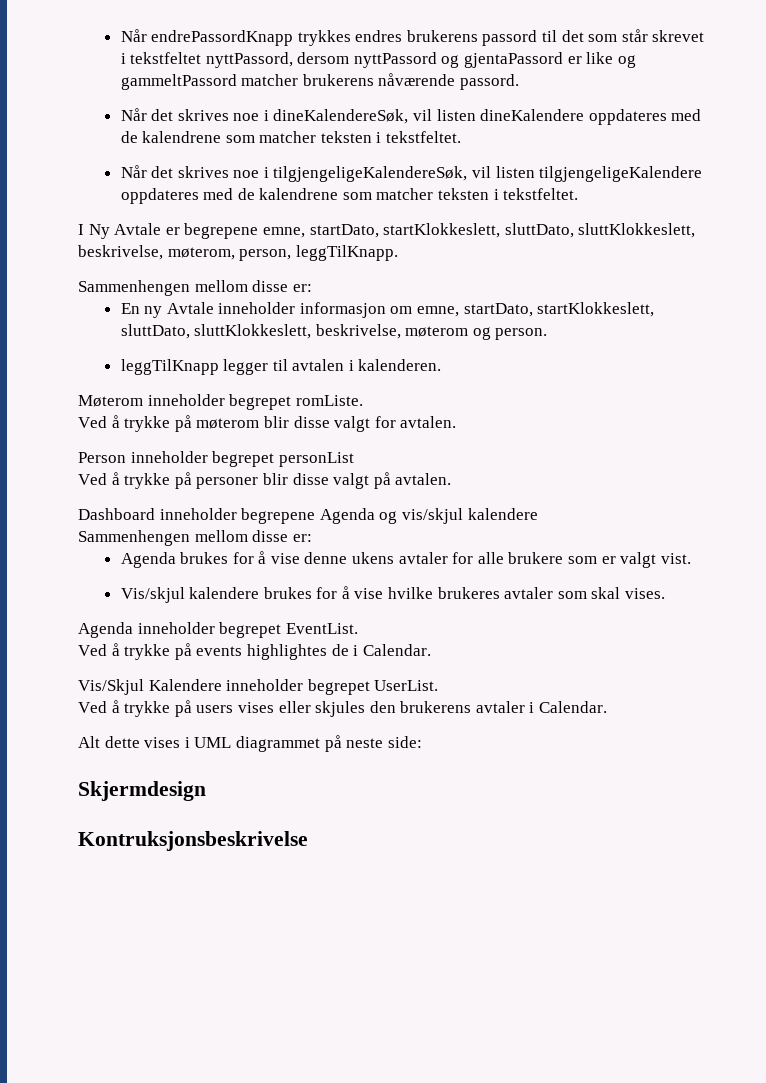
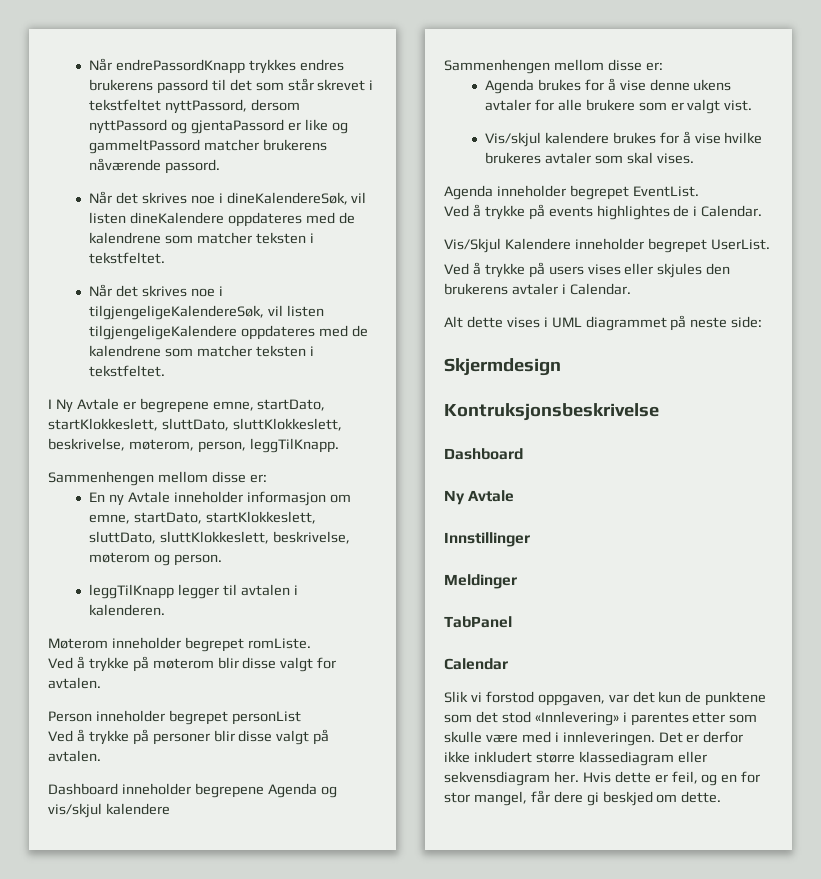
  Kontruksjonsbeskrivelse
+ Dashboard
+ Ny Avtale
+ Innstillinger
+ Meldinger
+ TabPanel
+ Calendar
+ Slik vi forstod oppgaven, var det kun de punktene som det stod «Innlevering» i parentes etter som skulle være med i innleveringen. Det er derfor ikke inkludert større klassediagram eller sekvensdiagram her. Hvis dette er feil, og en for stor mangel, får dere gi beskjed om dette.

